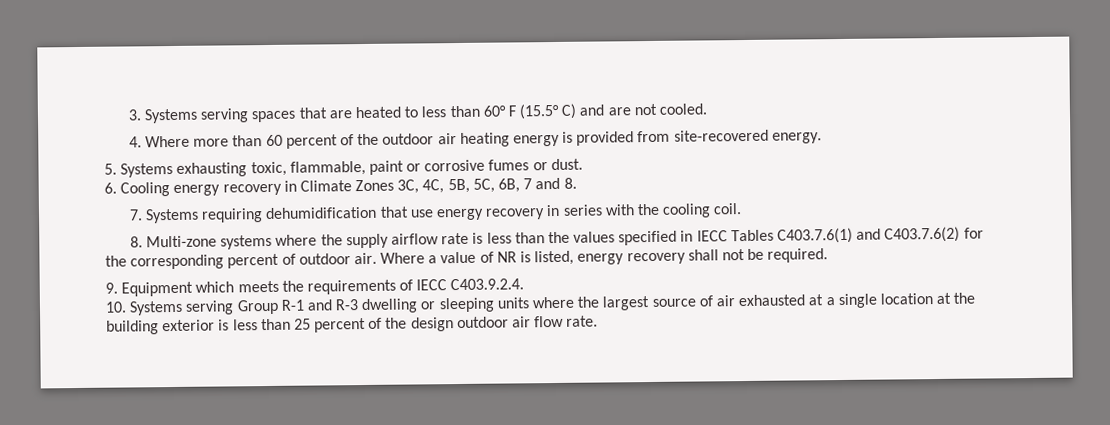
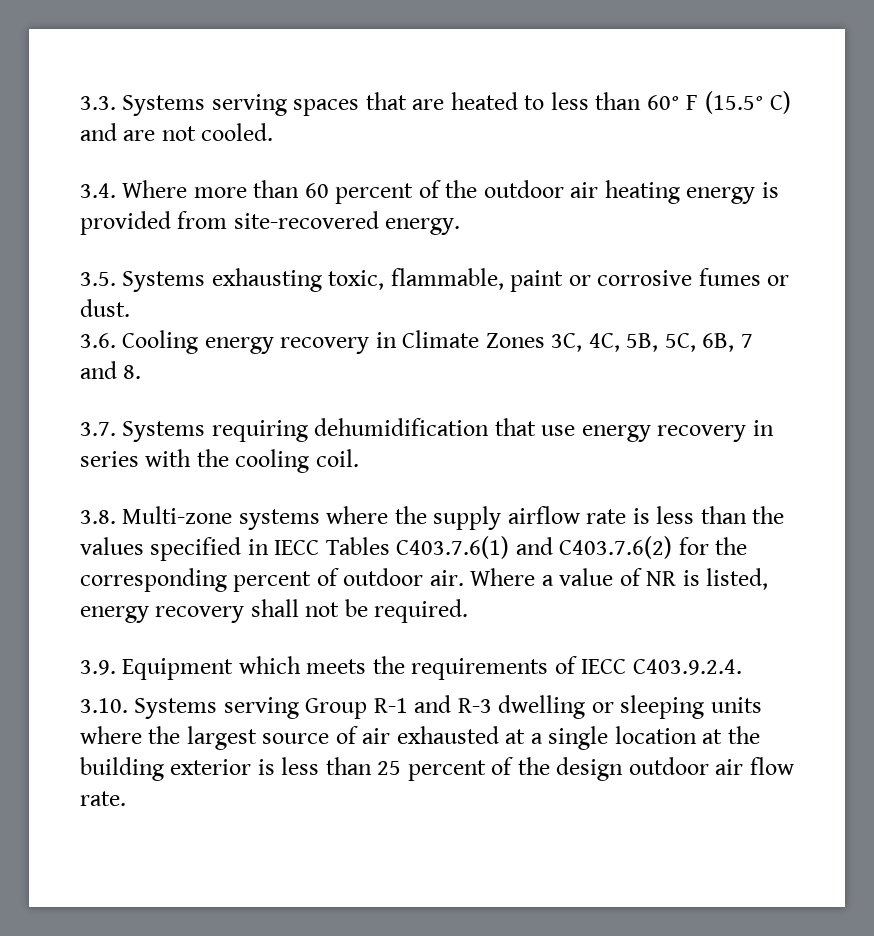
- 3. Systems serving spaces that are heated to less than 60° F (15.5° C) and are not cooled.
+ 3.3. Systems serving spaces that are heated to less than 60° F (15.5° C) and are not cooled.
- 4. Where more than 60 percent of the outdoor air heating energy is provided from site-recovered energy.
+ 3.4. Where more than 60 percent of the outdoor air heating energy is provided from site-recovered energy.
- 5. Systems exhausting toxic, flammable, paint or corrosive fumes or dust.
+ 3.5. Systems exhausting toxic, flammable, paint or corrosive fumes or dust.
- 6. Cooling energy recovery in Climate Zones 3C, 4C, 5B, 5C, 6B, 7 and 8.
+ 3.6. Cooling energy recovery in Climate Zones 3C, 4C, 5B, 5C, 6B, 7 and 8.
- 7. Systems requiring dehumidification that use energy recovery in series with the cooling coil.
+ 3.7. Systems requiring dehumidification that use energy recovery in series with the cooling coil.
- 8. Multi-zone systems where the supply airflow rate is less than the values specified in IECC Tables C403.7.6(1) and C403.7.6(2) for the corresponding percent of outdoor air.
+ 3.8. Multi-zone systems where the supply airflow rate is less than the values specified in IECC Tables C403.7.6(1) and C403.7.6(2) for the corresponding percent of outdoor air.
- 9. Equipment which meets the requirements of IECC C403.9.2.4.
+ 3.9. Equipment which meets the requirements of IECC C403.9.2.4.
- 10. Systems serving Group R-1 and R-3 dwelling or sleeping units where the largest source of air exhausted at a single location at the building exterior is less than 25 percent of the design outdoor air flow rate.
+ 3.10. Systems serving Group R-1 and R-3 dwelling or sleeping units where the largest source of air exhausted at a single location at the building exterior is less than 25 percent of the design outdoor air flow rate.

